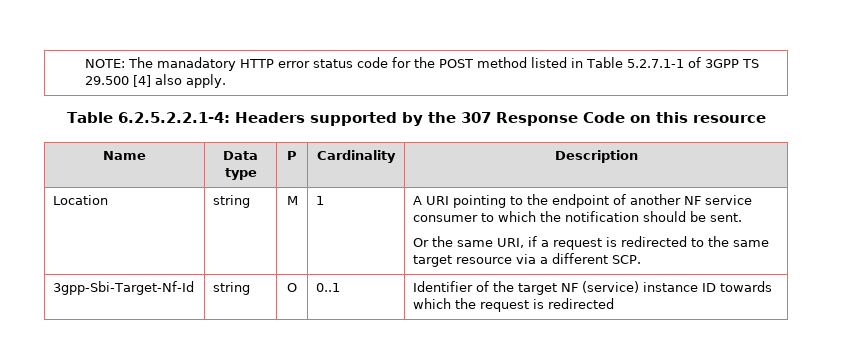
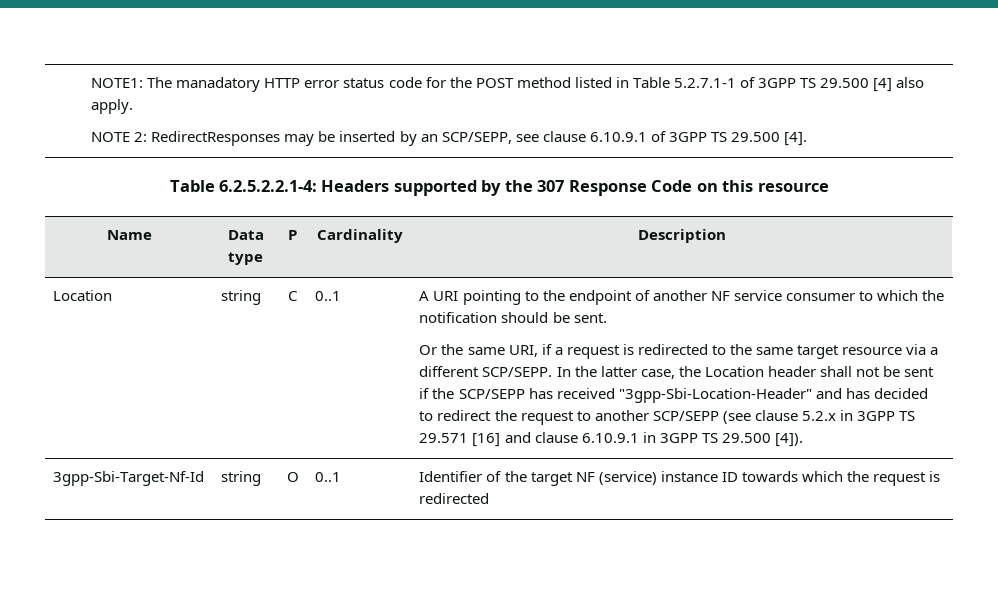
- NOTE: The manadatory HTTP error status code for the POST method listed in Table 5.2.7.1-1 of 3GPP TS 29.500 [4] also apply.
+ NOTE1: The manadatory HTTP error status code for the POST method listed in Table 5.2.7.1-1 of 3GPP TS 29.500 [4] also apply.
+ NOTE 2: RedirectResponses may be inserted by an SCP/SEPP, see clause 6.10.9.1 of 3GPP TS 29.500 [4].
- M | 1
+ C | 0..1
- Or the same URI, if a request is redirected to the same target resource via a different SCP.
+ Or the same URI, if a request is redirected to the same target resource via a different SCP/SEPP. In the latter case, the Location header shall not be sent if the SCP/SEPP has received "3gpp-Sbi-Location-Header" and has decided to redirect the request to another SCP/SEPP (see clause 5.2.x in 3GPP TS 29.571 [16] and clause 6.10.9.1 in 3GPP TS 29.500 [4]).

